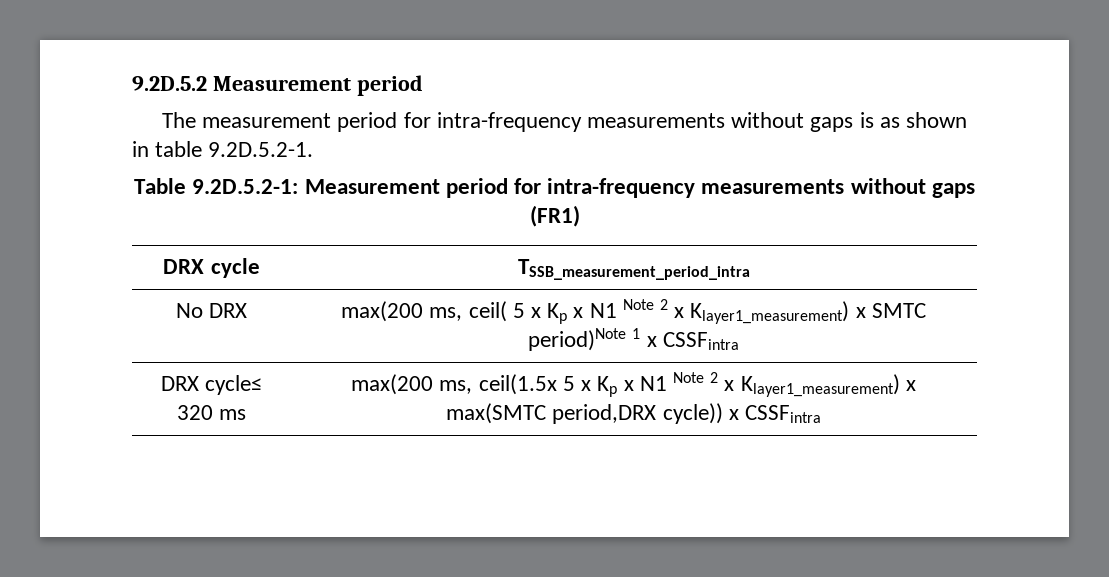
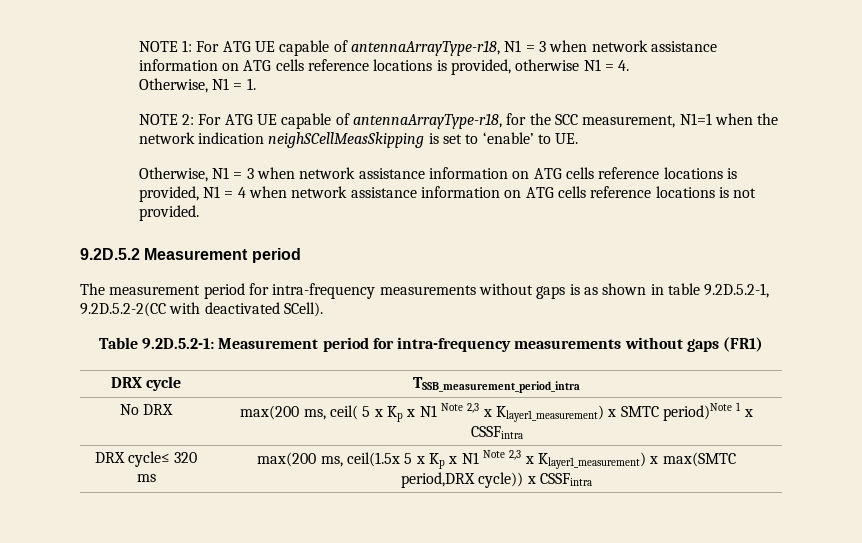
+ NOTE 1: For ATG UE capable of antennaArrayType-r18, N1 = 3 when network assistance information on ATG cells reference locations is provided, otherwise N1 = 4.
+ Otherwise, N1 = 1.
+ NOTE 2: For ATG UE capable of antennaArrayType-r18, for the SCC measurement, N1=1 when the network indication neighSCellMeasSkipping is set to ‘enable’ to UE.
+ Otherwise, N1 = 3 when network assistance information on ATG cells reference locations is provided, N1 = 4 when network assistance information on ATG cells reference locations is not provided.
- The measurement period for intra-frequency measurements without gaps is as shown in table 9.2D.5.2-1.
+ The measurement period for intra-frequency measurements without gaps is as shown in table 9.2D.5.2-1, 9.2D.5.2-2(CC with deactivated SCell).
- No DRX | max(200 ms, ceil( 5 x Kp x N1 Note 2 x Klayer1_measurement) x SMTC period)Note 1 x CSSFintra
+ No DRX | max(200 ms, ceil( 5 x Kp x N1 Note 2,3 x Klayer1_measurement) x SMTC period)Note 1 x CSSFintra
- DRX cycle≤ 320 ms | max(200 ms, ceil(1.5x 5 x Kp x N1 Note 2 x Klayer1_measurement) x max(SMTC period,DRX cycle)) x CSSFintra
+ DRX cycle≤ 320 ms | max(200 ms, ceil(1.5x 5 x Kp x N1 Note 2,3 x Klayer1_measurement) x max(SMTC period,DRX cycle)) x CSSFintra

